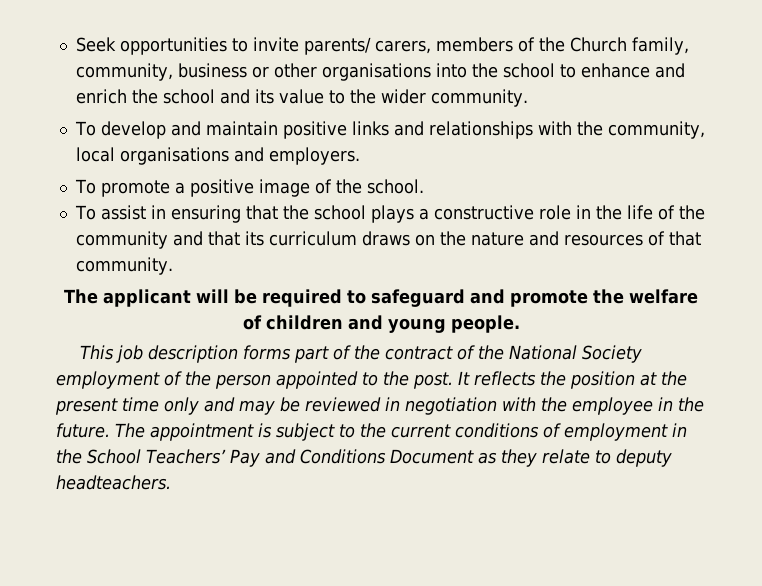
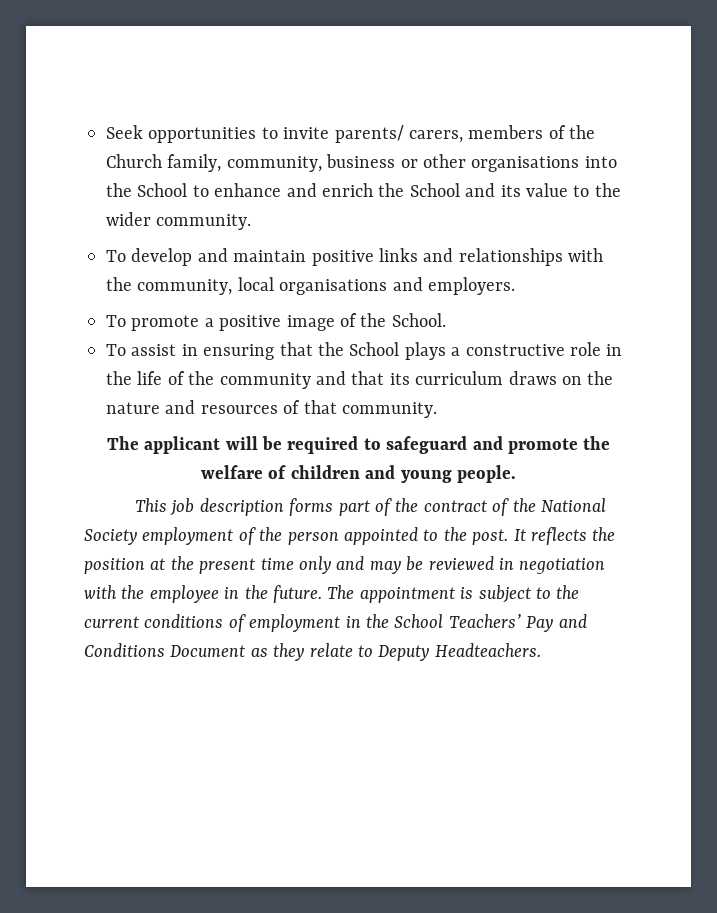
- Seek opportunities to invite parents/ carers, members of the Church family, community, business or other organisations into the school to enhance and enrich the school and its value to the wider community.
+ Seek opportunities to invite parents/ carers, members of the Church family, community, business or other organisations into the School to enhance and enrich the School and its value to the wider community.
- To promote a positive image of the school.
+ To promote a positive image of the School.
- To assist in ensuring that the school plays a constructive role in the life of the community and that its curriculum draws on the nature and resources of that community.
+ To assist in ensuring that the School plays a constructive role in the life of the community and that its curriculum draws on the nature and resources of that community.
- The appointment is subject to the current conditions of employment in the School Teachers’ Pay and Conditions Document as they relate to deputy headteachers.
+ The appointment is subject to the current conditions of employment in the School Teachers’ Pay and Conditions Document as they relate to Deputy Headteachers.

